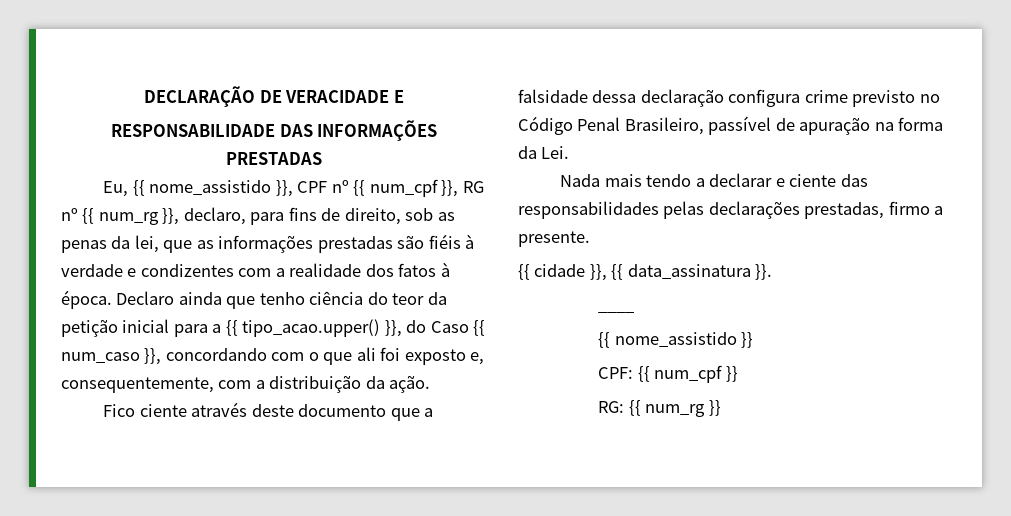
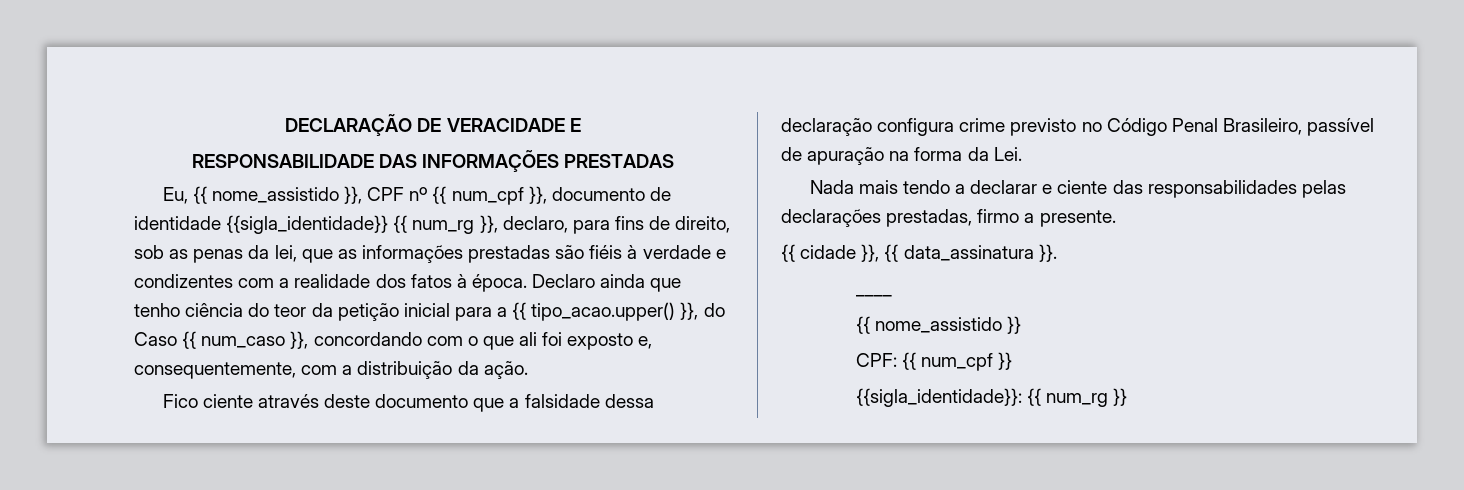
- Eu, {{ nome_assistido }}, CPF nº {{ num_cpf }}, RG nº {{ num_rg }}, declaro, para fins de direito, sob as penas da lei, que as informações prestadas são fiéis à verdade e condizentes com a realidade dos fatos à época.
+ Eu, {{ nome_assistido }}, CPF nº {{ num_cpf }}, documento de identidade {{sigla_identidade}} {{ num_rg }}, declaro, para fins de direito, sob as penas da lei, que as informações prestadas são fiéis à verdade e condizentes com a realidade dos fatos à época.
- RG: {{ num_rg }}
+ {{sigla_identidade}}: {{ num_rg }}

